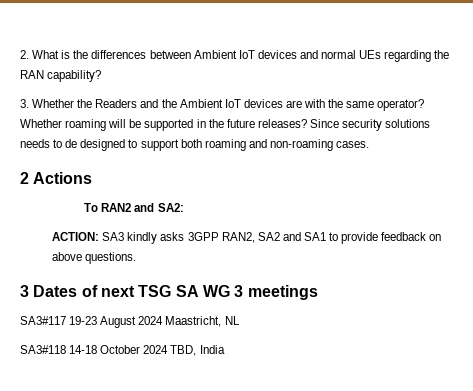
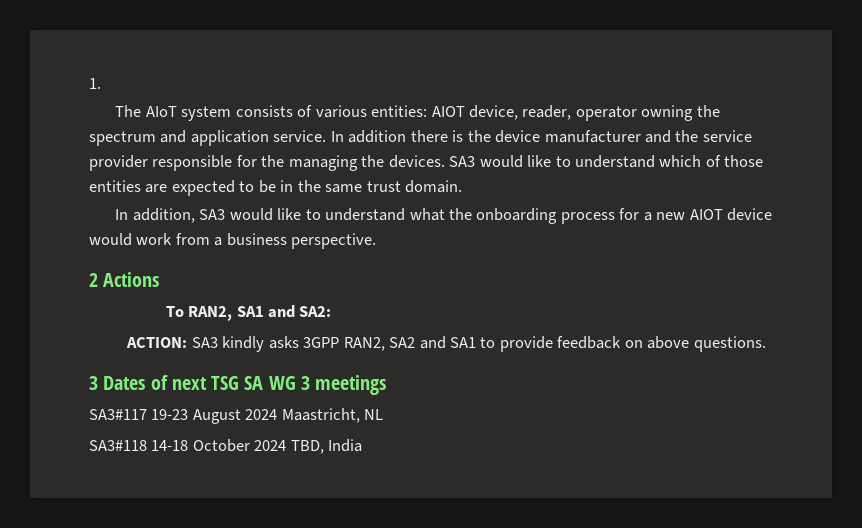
- 2. What is the differences between Ambient IoT devices and normal UEs regarding the RAN capability?
- 3. Whether the Readers and the Ambient IoT devices are with the same operator? Whether roaming will be supported in the future releases? Since security solutions needs to de designed to support both roaming and non-roaming cases.
+ 1.
+ The AIoT system consists of various entities: AIOT device, reader, operator owning the spectrum and application service. In addition there is the device manufacturer and the service provider responsible for the managing the devices. SA3 would like to understand which of those entities are expected to be in the same trust domain.
+ In addition, SA3 would like to understand what the onboarding process for a new AIOT device would work from a business perspective.
- To RAN2 and SA2:
+ To RAN2, SA1 and SA2:

